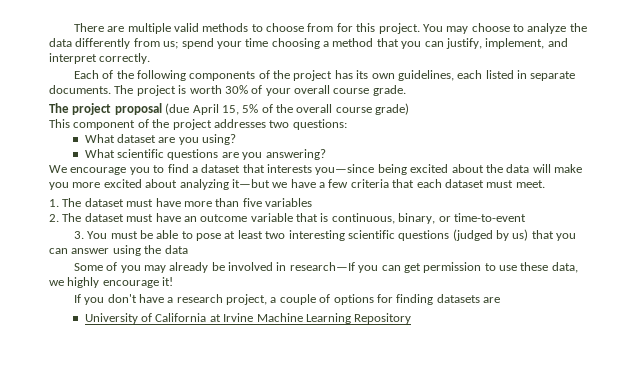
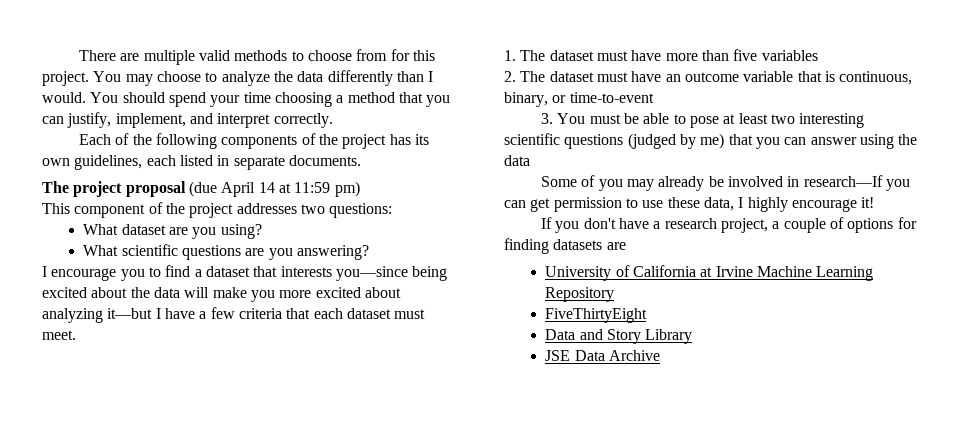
- You may choose to analyze the data differently from us; spend your time choosing a method that you can justify, implement, and interpret correctly.
+ You may choose to analyze the data differently than I would. You should spend your time choosing a method that you can justify, implement, and interpret correctly.
- The project is worth 30% of your overall course grade.
- The project proposal (due April 15, 5% of the overall course grade)
+ The project proposal (due April 14 at 11:59 pm)
- We encourage you to find a dataset that interests you—since being excited about the data will make you more excited about analyzing it—but we have a few criteria that each dataset must meet.
+ I encourage you to find a dataset that interests you—since being excited about the data will make you more excited about analyzing it—but I have a few criteria that each dataset must meet.
- 3. You must be able to pose at least two interesting scientific questions (judged by us) that you can answer using the data
+ 3. You must be able to pose at least two interesting scientific questions (judged by me) that you can answer using the data
- Some of you may already be involved in research—If you can get permission to use these data, we highly encourage it!
+ Some of you may already be involved in research—If you can get permission to use these data, I highly encourage it!
+ FiveThirtyEight
+ Data and Story Library
+ JSE Data Archive

